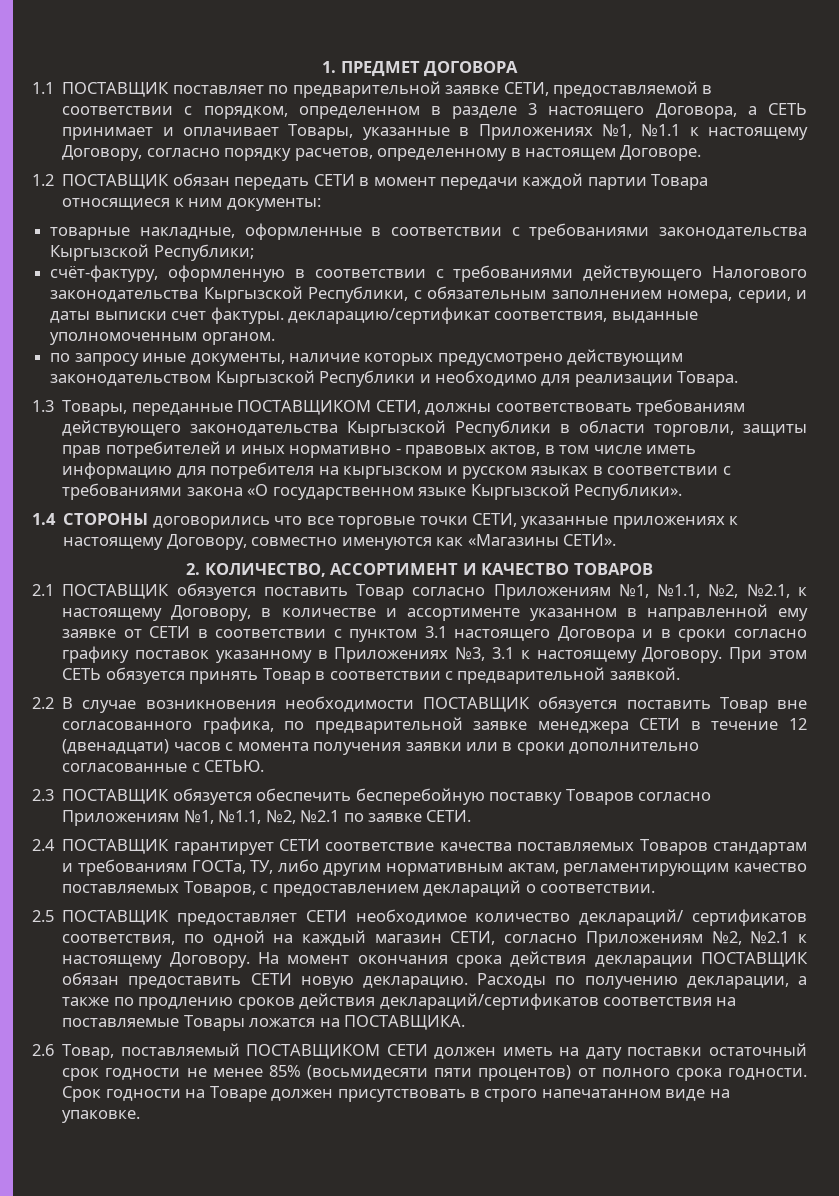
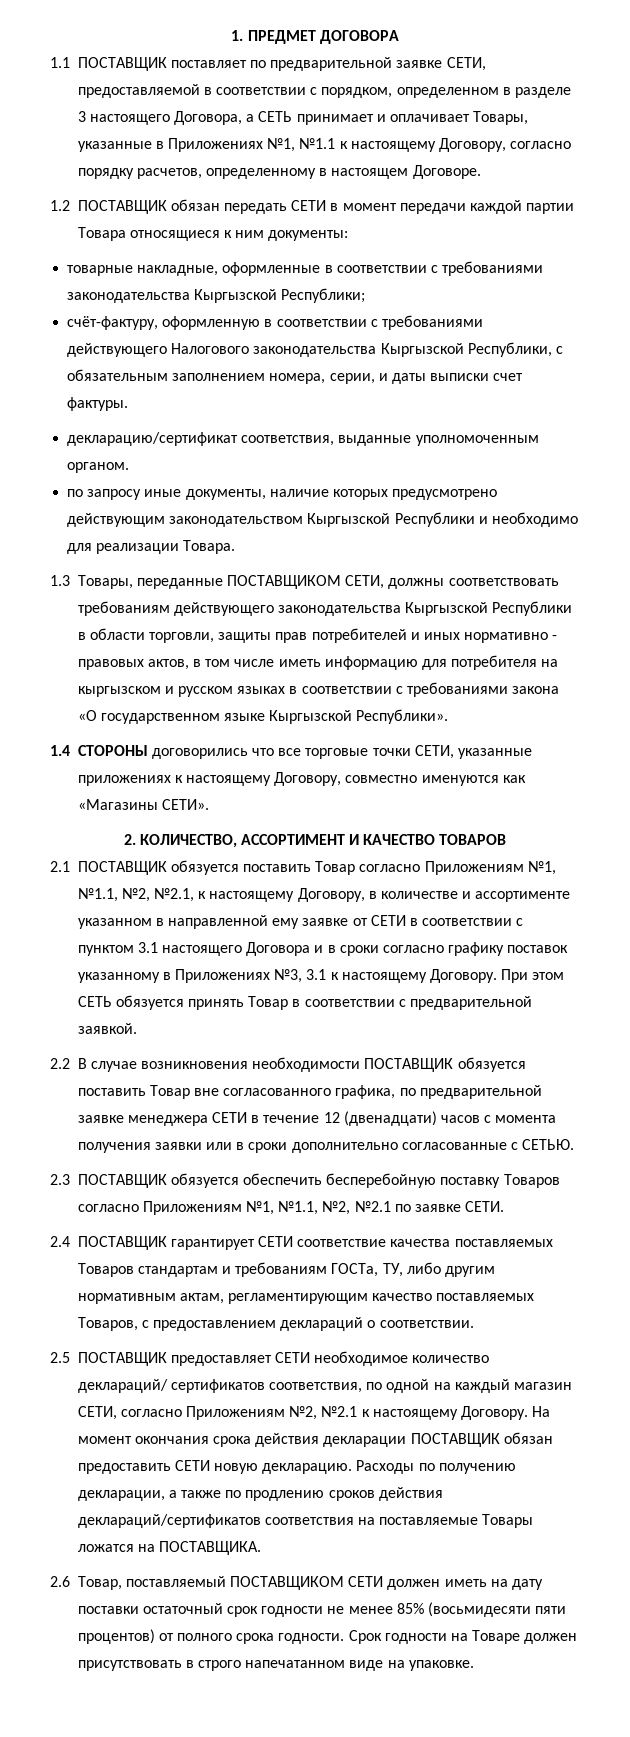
- счёт-фактуру, оформленную в соответствии с требованиями действующего Налогового законодательства Кыргызской Республики, с обязательным заполнением номера, серии, и даты выписки счет фактуры. декларацию/сертификат соответствия, выданные уполномоченным органом.
+ счёт-фактуру, оформленную в соответствии с требованиями действующего Налогового законодательства Кыргызской Республики, с обязательным заполнением номера, серии, и даты выписки счет фактуры.
+ декларацию/сертификат соответствия, выданные уполномоченным органом.

